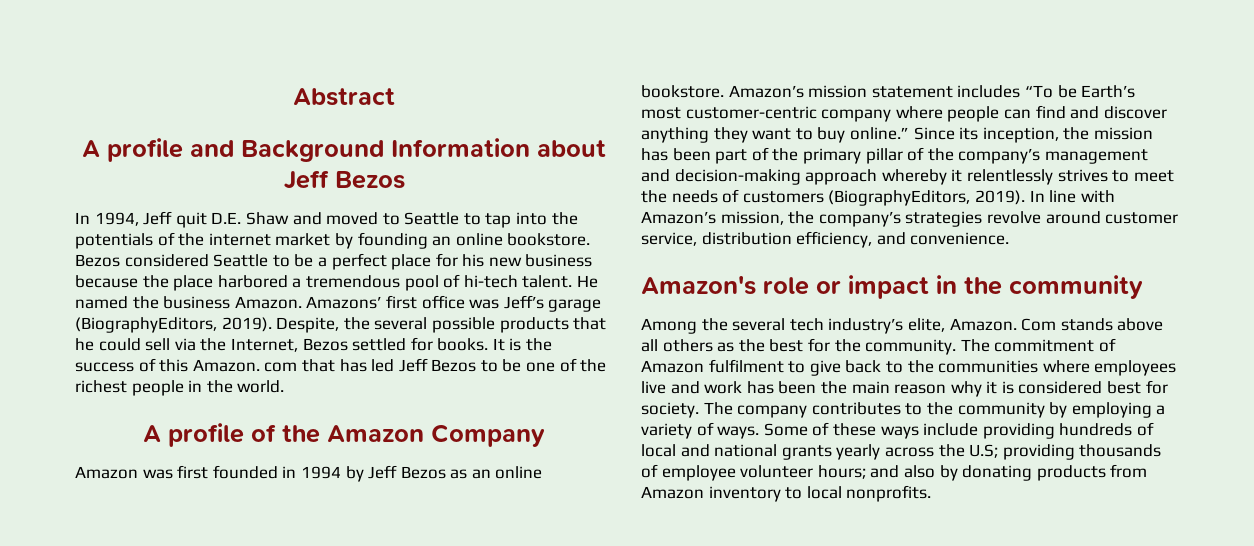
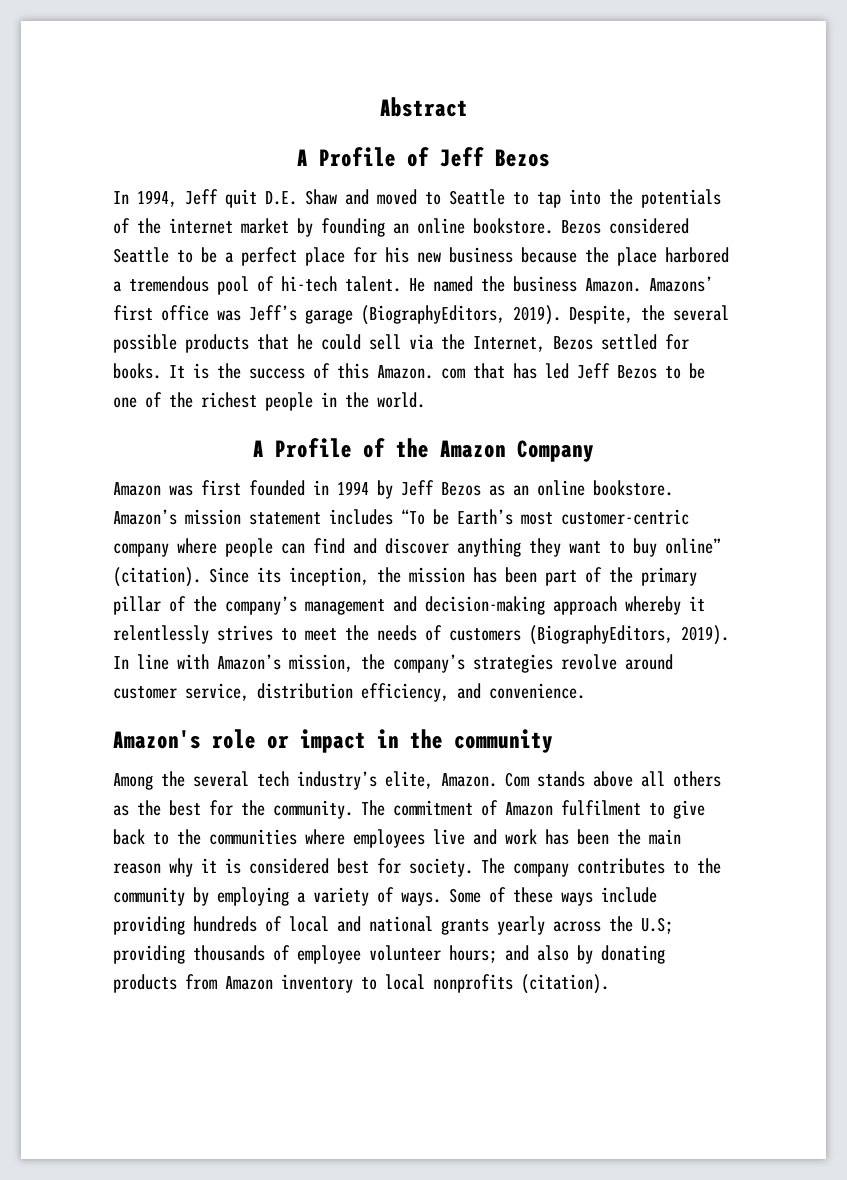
- A profile and Background Information about Jeff Bezos
+ A Profile of Jeff Bezos
- A profile of the Amazon Company
+ A Profile of the Amazon Company
- Amazon’s mission statement includes “To be Earth’s most customer-centric company where people can find and discover anything they want to buy online.”
+ Amazon’s mission statement includes “To be Earth’s most customer-centric company where people can find and discover anything they want to buy online” (citation).
- Some of these ways include providing hundreds of local and national grants yearly across the U.S; providing thousands of employee volunteer hours; and also by donating products from Amazon inventory to local nonprofits.
+ Some of these ways include providing hundreds of local and national grants yearly across the U.S; providing thousands of employee volunteer hours; and also by donating products from Amazon inventory to local nonprofits (citation).

